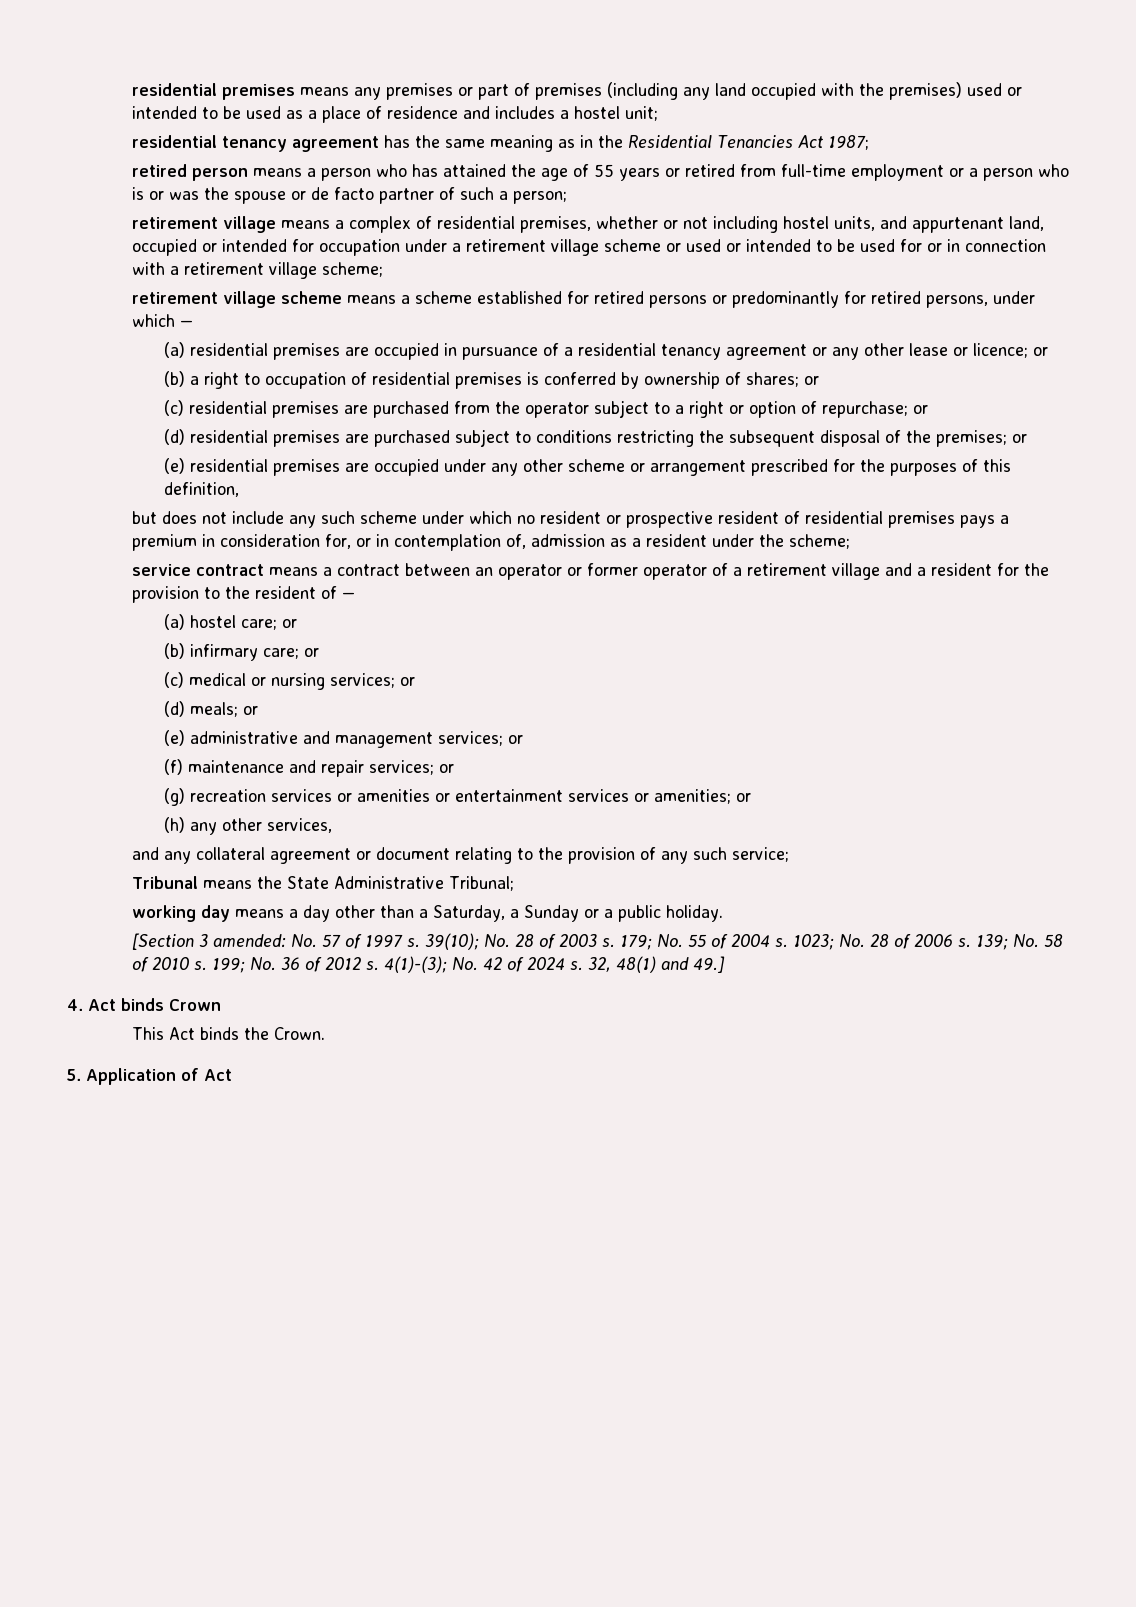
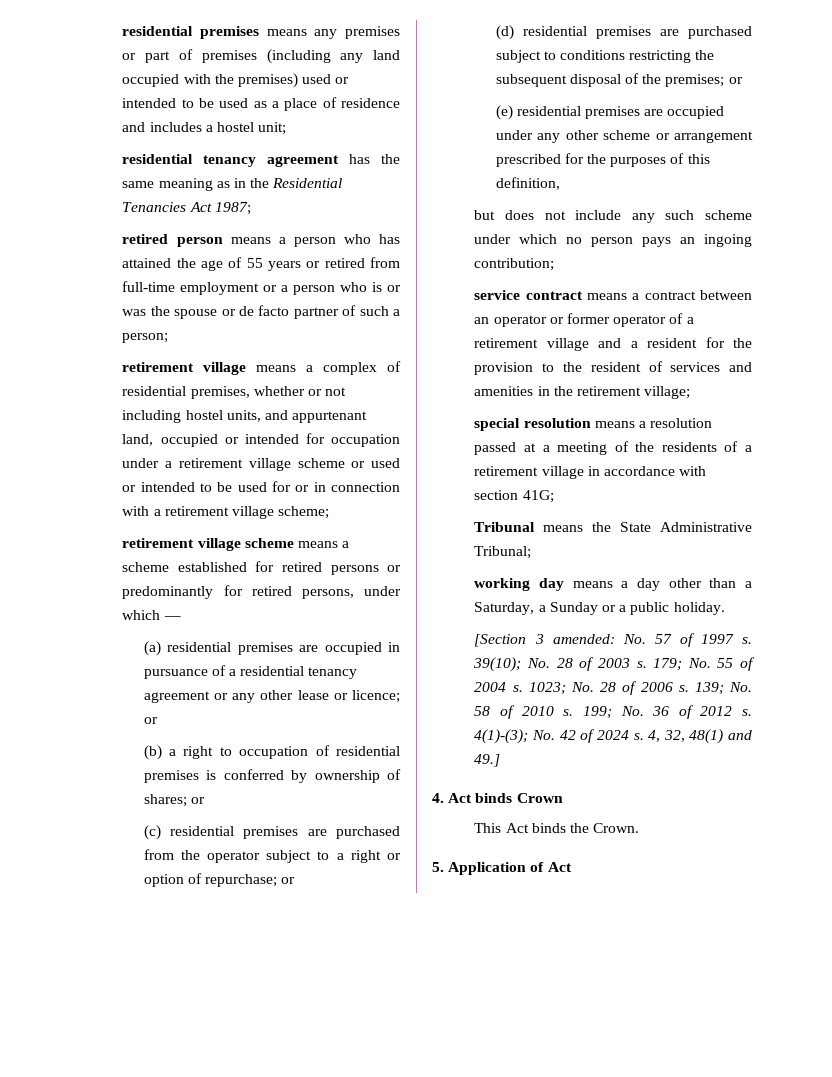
- but does not include any such scheme under which no resident or prospective resident of residential premises pays a premium in consideration for, or in contemplation of, admission as a resident under the scheme;
+ but does not include any such scheme under which no person pays an ingoing contribution;
- service contract means a contract between an operator or former operator of a retirement village and a resident for the provision to the resident of —
- (a) hostel care; or
- (b) infirmary care; or
- (c) medical or nursing services; or
- (d) meals; or
- (e) administrative and management services; or
- (f) maintenance and repair services; or
- (g) recreation services or amenities or entertainment services or amenities; or
- (h) any other services,
- and any collateral agreement or document relating to the provision of any such service;
+ service contract means a contract between an operator or former operator of a retirement village and a resident for the provision to the resident of services and amenities in the retirement village;
+ special resolution means a resolution passed at a meeting of the residents of a retirement village in accordance with section 41G;
- 32, 48(1) and 49.]
+ 4, 32, 48(1) and 49.]

